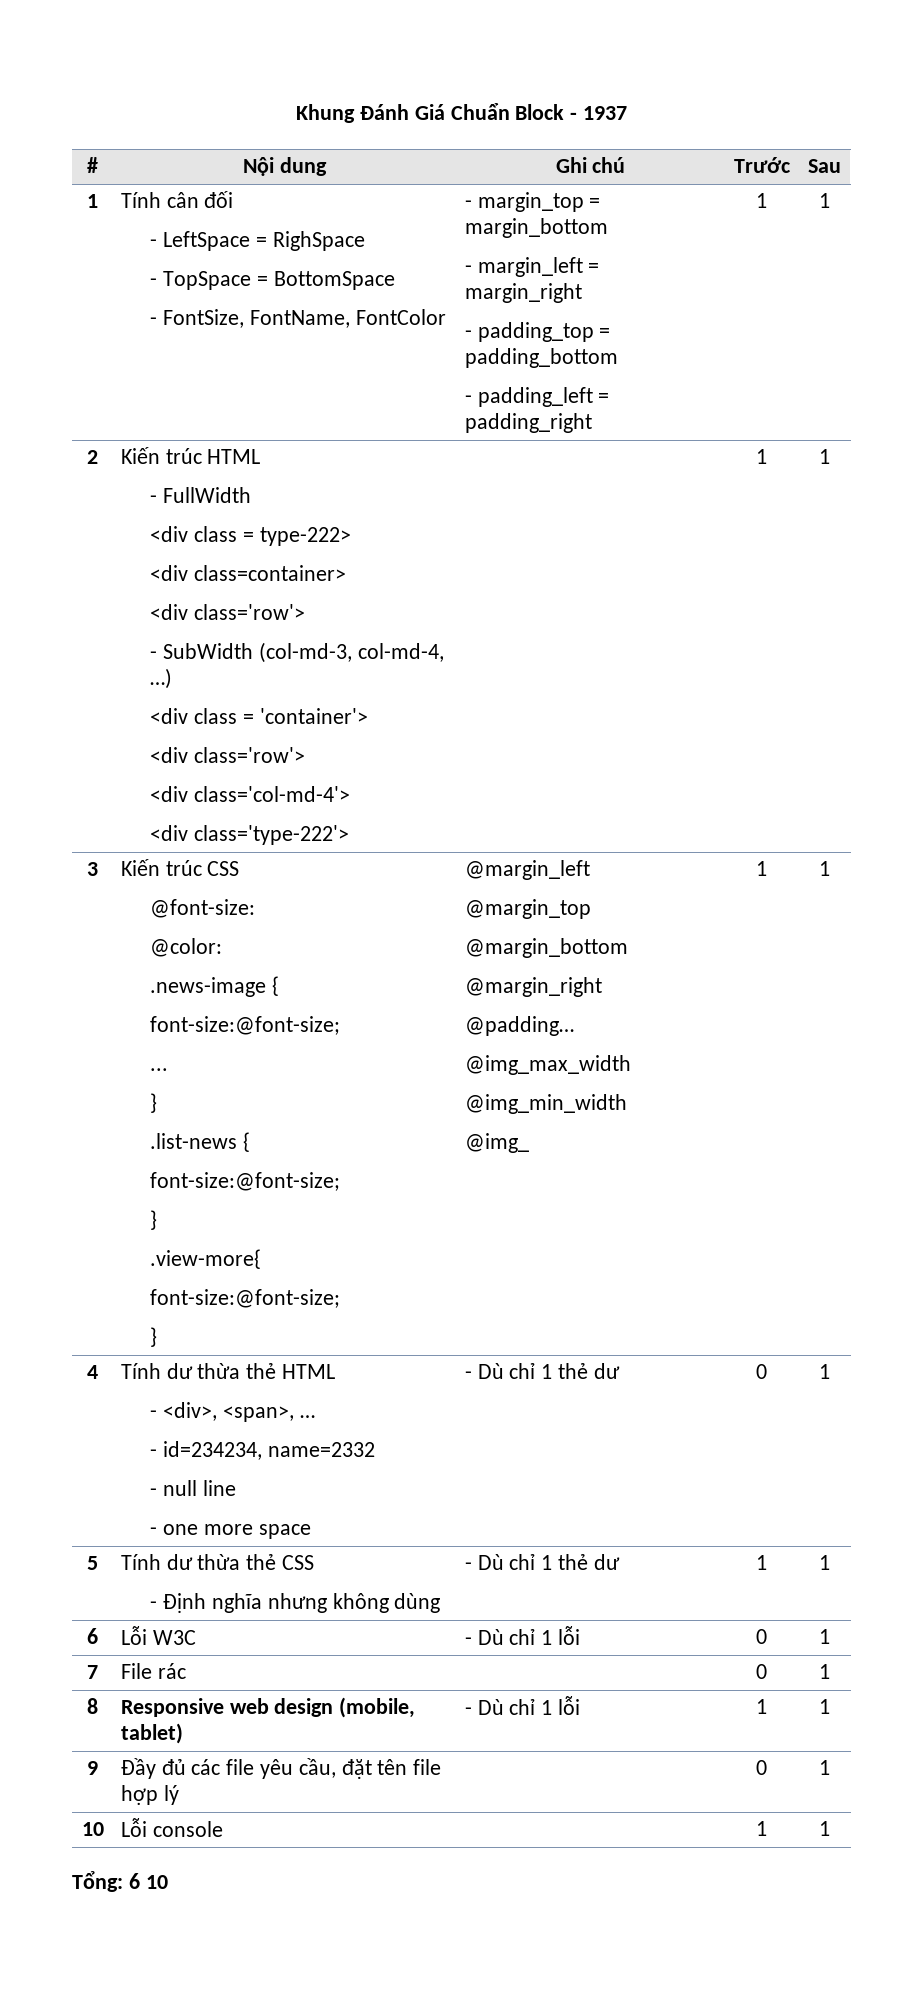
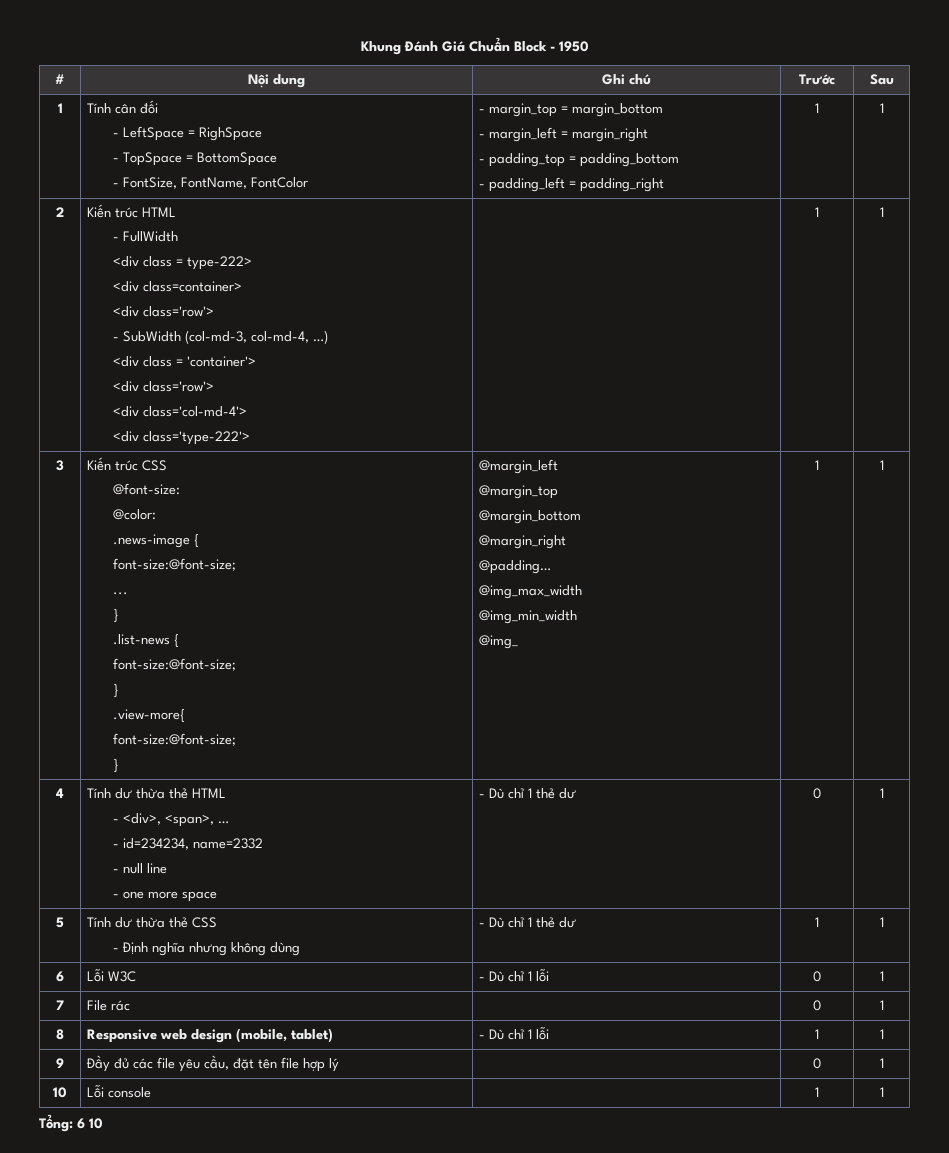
- Khung Đánh Giá Chuẩn Block - 1937
+ Khung Đánh Giá Chuẩn Block - 1950

